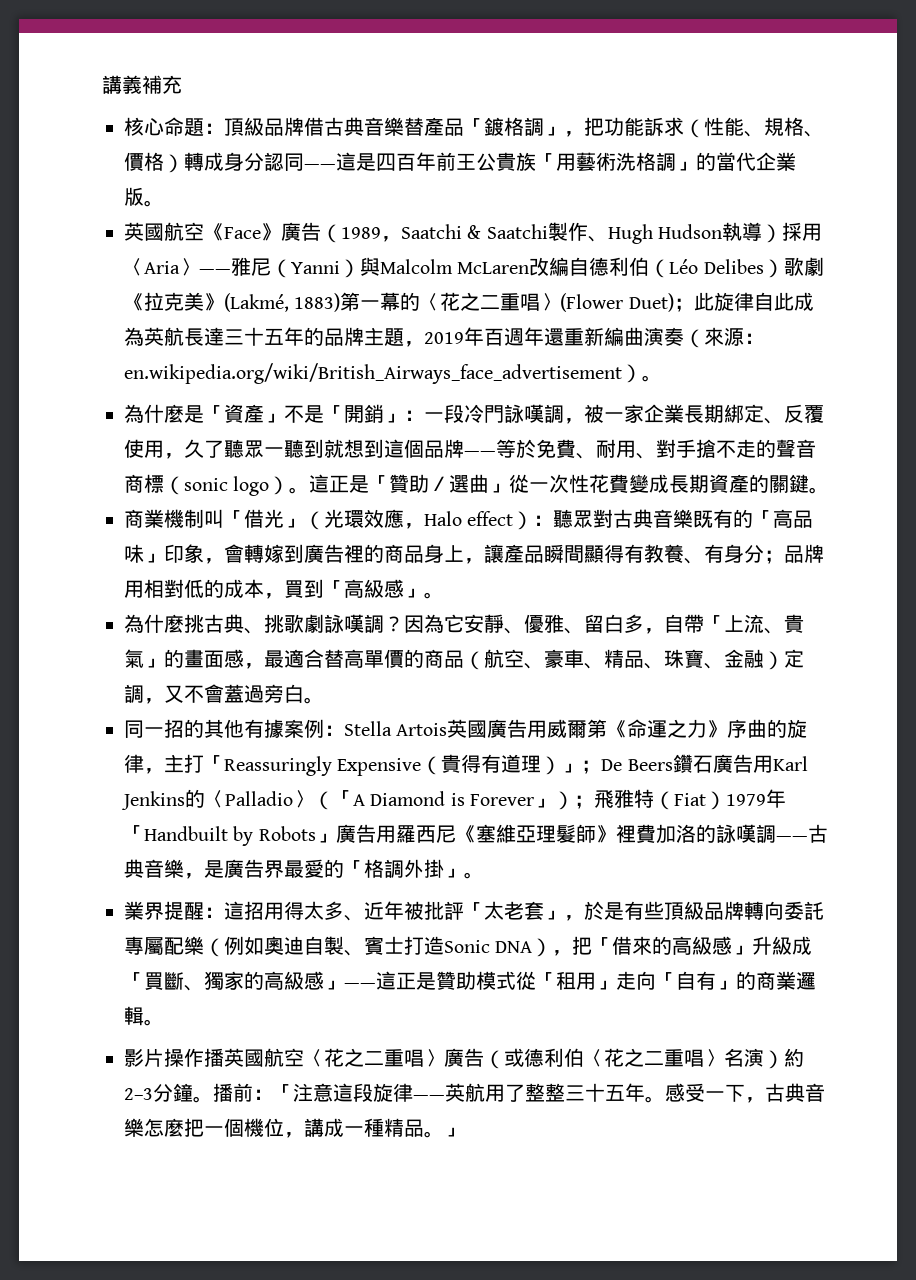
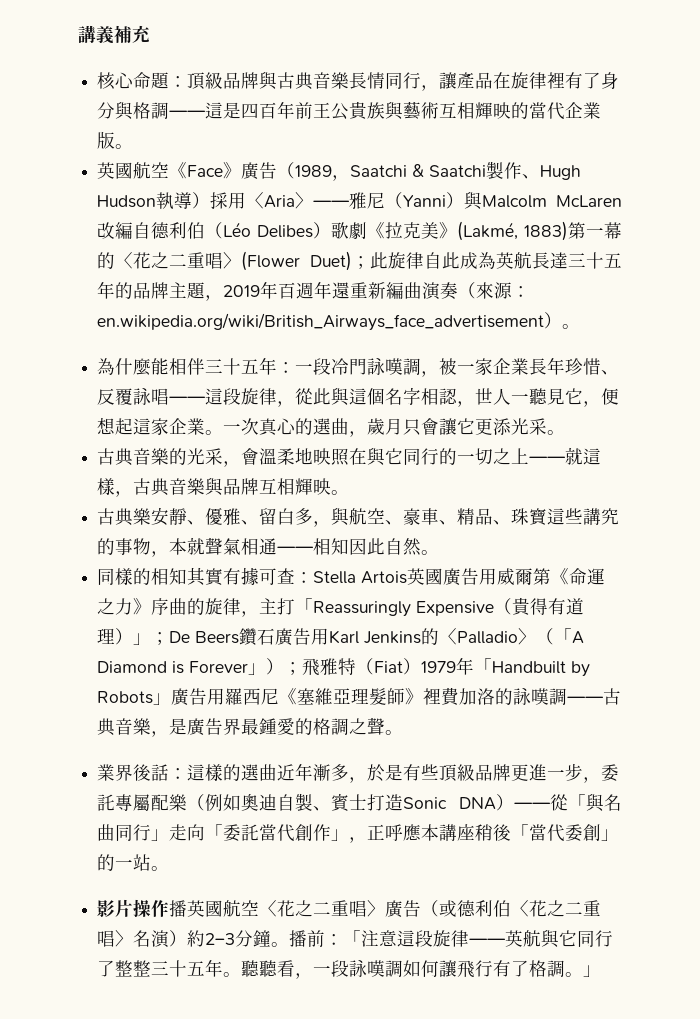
- 核心命題：頂級品牌借古典音樂替產品「鍍格調」，把功能訴求（性能、規格、價格）轉成身分認同——這是四百年前王公貴族「用藝術洗格調」的當代企業版。
+ 核心命題：頂級品牌與古典音樂長情同行，讓產品在旋律裡有了身分與格調——這是四百年前王公貴族與藝術互相輝映的當代企業版。
- 為什麼是「資產」不是「開銷」：
+ 為什麼能相伴三十五年：
- 一段冷門詠嘆調，被一家企業長期綁定、反覆使用，久了聽眾一聽到就想到這個品牌——等於免費、耐用、對手搶不走的聲音商標（sonic logo）。這正是「贊助／選曲」從一次性花費變成長期資產的關鍵。
- 商業機制叫「借光」（光環效應，Halo effect）：聽眾對古典音樂既有的「高品味」印象，會轉嫁到廣告裡的商品身上，讓產品瞬間顯得有教養、有身分；品牌用相對低的成本，買到「高級感」。
- 為什麼挑古典、挑歌劇詠嘆調？因為它安靜、優雅、留白多，自帶「上流、貴氣」的畫面感，最適合替高單價的商品（航空、豪車、精品、珠寶、金融）定調，又不會蓋過旁白。
- 同一招的其他有據案例：
+ 一段冷門詠嘆調，被一家企業長年珍惜、反覆詠唱——這段旋律，從此與這個名字相認，世人一聽見它，便想起這家企業。一次真心的選曲，歲月只會讓它更添光采。
+ 古典音樂的光采，會溫柔地映照在與它同行的一切之上——就這樣，古典音樂與品牌互相輝映。
+ 古典樂安靜、優雅、留白多，與航空、豪車、精品、珠寶這些講究的事物，本就聲氣相通——相知因此自然。
+ 同樣的相知其實有據可查：
- 飛雅特（Fiat）1979年「Handbuilt by Robots」廣告用羅西尼《塞維亞理髮師》裡費加洛的詠嘆調——古典音樂，是廣告界最愛的「格調外掛」。
- 業界提醒：這招用得太多、近年被批評「太老套」，於是有些頂級品牌轉向委託專屬配樂（例如奧迪自製、賓士打造Sonic DNA），把「借來的高級感」升級成「買斷、獨家的高級感」——這正是贊助模式從「租用」走向「自有」的商業邏輯。
+ 飛雅特（Fiat）1979年「Handbuilt by Robots」廣告用羅西尼《塞維亞理髮師》裡費加洛的詠嘆調——古典音樂，是廣告界最鍾愛的格調之聲。
+ 業界後話：這樣的選曲近年漸多，於是有些頂級品牌更進一步，委託專屬配樂（例如奧迪自製、賓士打造Sonic DNA）——從「與名曲同行」走向「委託當代創作」，正呼應本講座稍後「當代委創」的一站。
- 播前：「注意這段旋律——英航用了整整三十五年。
+ 播前：「注意這段旋律——英航與它同行了整整三十五年。
- 感受一下，古典音樂怎麼把一個機位，講成一種精品。」
+ 聽聽看，一段詠嘆調如何讓飛行有了格調。」

